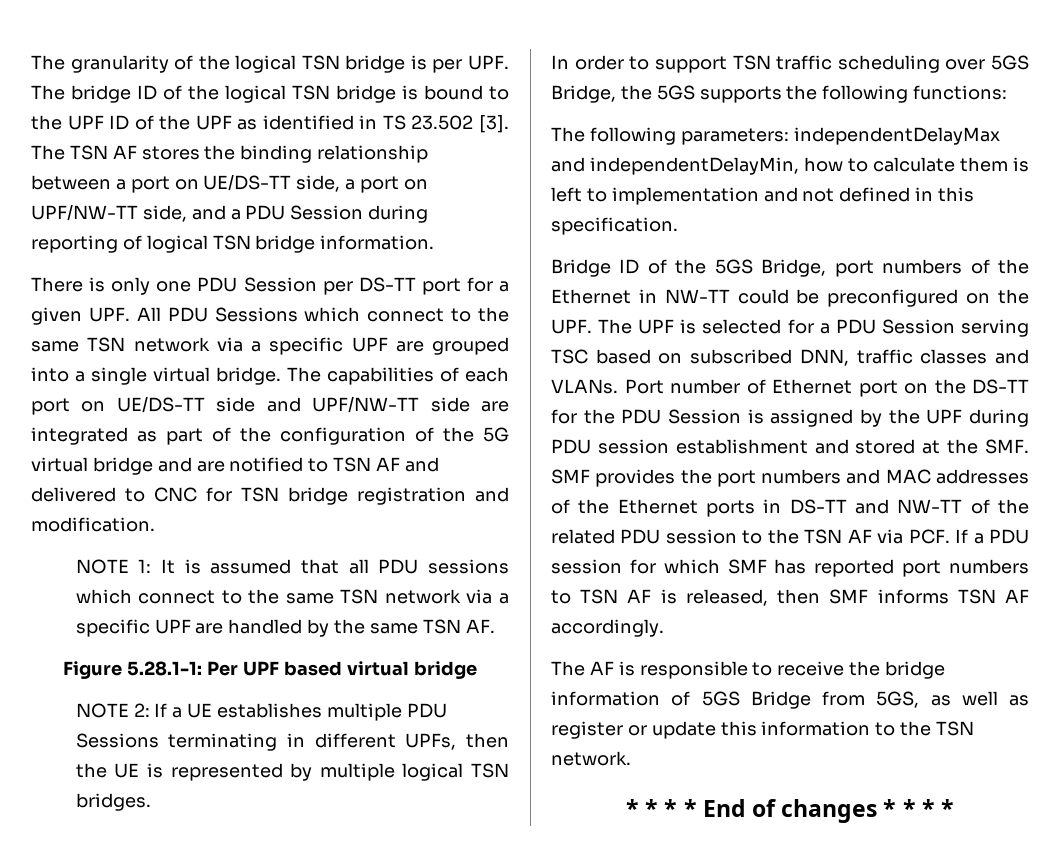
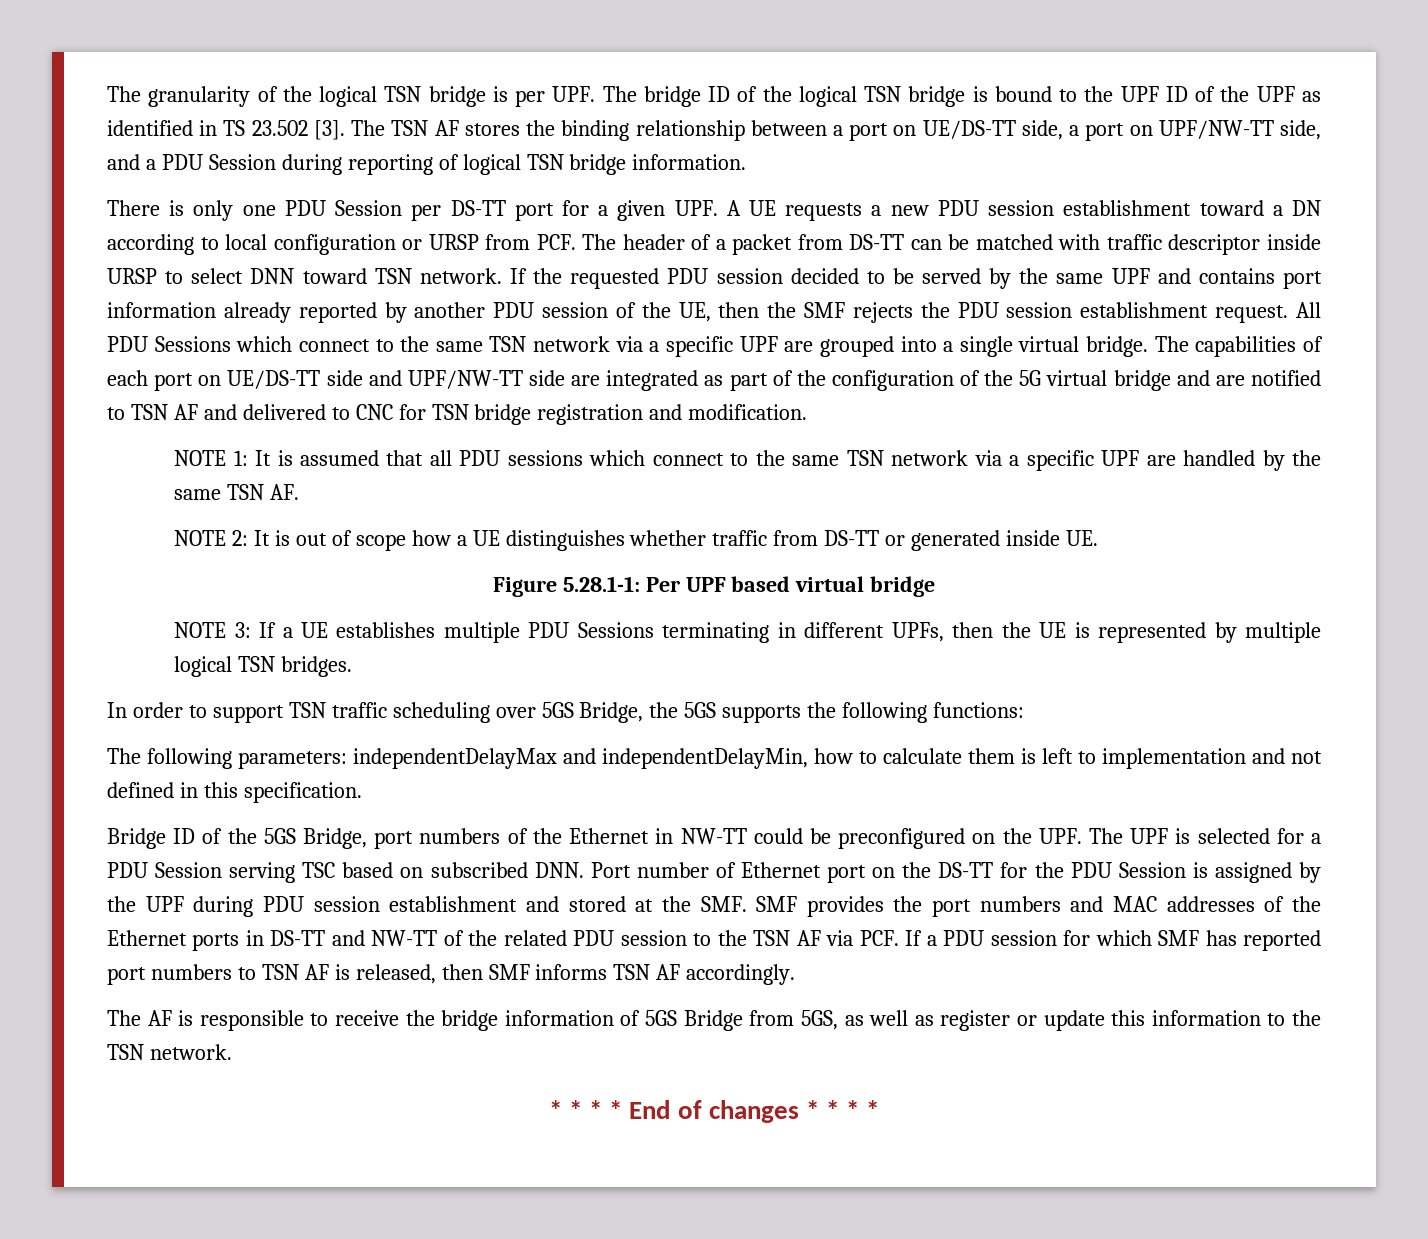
- There is only one PDU Session per DS-TT port for a given UPF. All PDU Sessions which connect to the same TSN network via a specific UPF are grouped into a single virtual bridge.
+ There is only one PDU Session per DS-TT port for a given UPF. A UE requests a new PDU session establishment toward a DN according to local configuration or URSP from PCF. The header of a packet from DS-TT can be matched with traffic descriptor inside URSP to select DNN toward TSN network. If the requested PDU session decided to be served by the same UPF and contains port information already reported by another PDU session of the UE, then the SMF rejects the PDU session establishment request. All PDU Sessions which connect to the same TSN network via a specific UPF are grouped into a single virtual bridge.
+ NOTE 2: It is out of scope how a UE distinguishes whether traffic from DS-TT or generated inside UE.
- NOTE 2: If a UE establishes multiple PDU Sessions terminating in different UPFs, then the UE is represented by multiple logical TSN bridges.
+ NOTE 3: If a UE establishes multiple PDU Sessions terminating in different UPFs, then the UE is represented by multiple logical TSN bridges.
- Bridge ID of the 5GS Bridge, port numbers of the Ethernet in NW-TT could be preconfigured on the UPF. The UPF is selected for a PDU Session serving TSC based on subscribed DNN, traffic classes and VLANs. Port number of Ethernet port on the DS-TT for the PDU Session is assigned by the UPF during PDU session establishment and stored at the SMF. SMF provides the port numbers and MAC addresses of the Ethernet ports in DS-TT and NW-TT of the related PDU session to the TSN AF via PCF. If a PDU session for which SMF has reported port numbers to TSN AF is released, then SMF informs TSN AF accordingly.
+ Bridge ID of the 5GS Bridge, port numbers of the Ethernet in NW-TT could be preconfigured on the UPF. The UPF is selected for a PDU Session serving TSC based on subscribed DNN. Port number of Ethernet port on the DS-TT for the PDU Session is assigned by the UPF during PDU session establishment and stored at the SMF. SMF provides the port numbers and MAC addresses of the Ethernet ports in DS-TT and NW-TT of the related PDU session to the TSN AF via PCF. If a PDU session for which SMF has reported port numbers to TSN AF is released, then SMF informs TSN AF accordingly.

